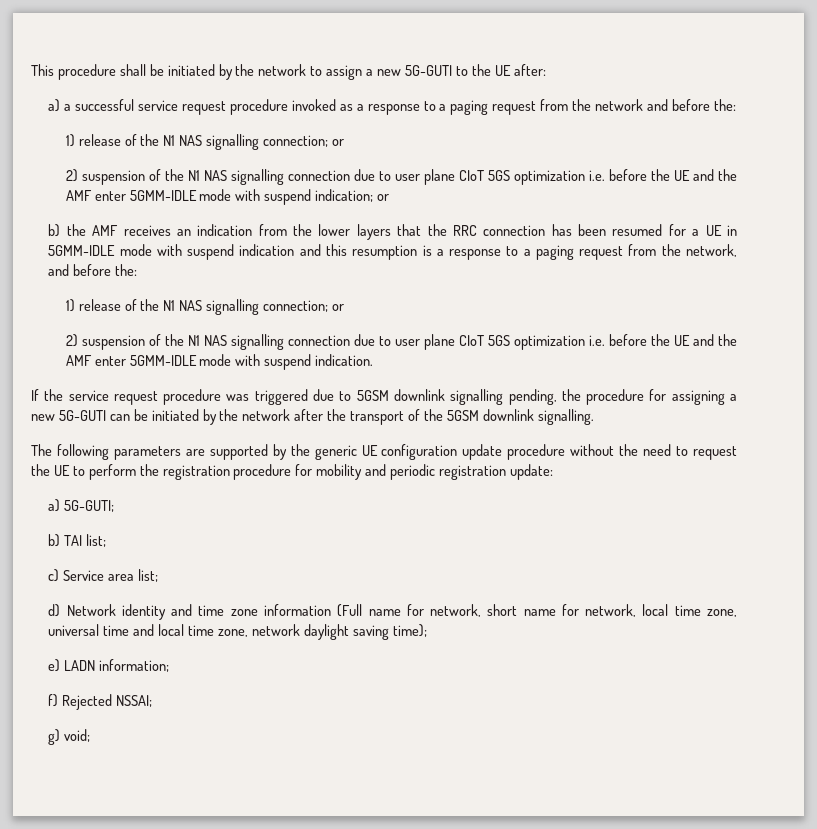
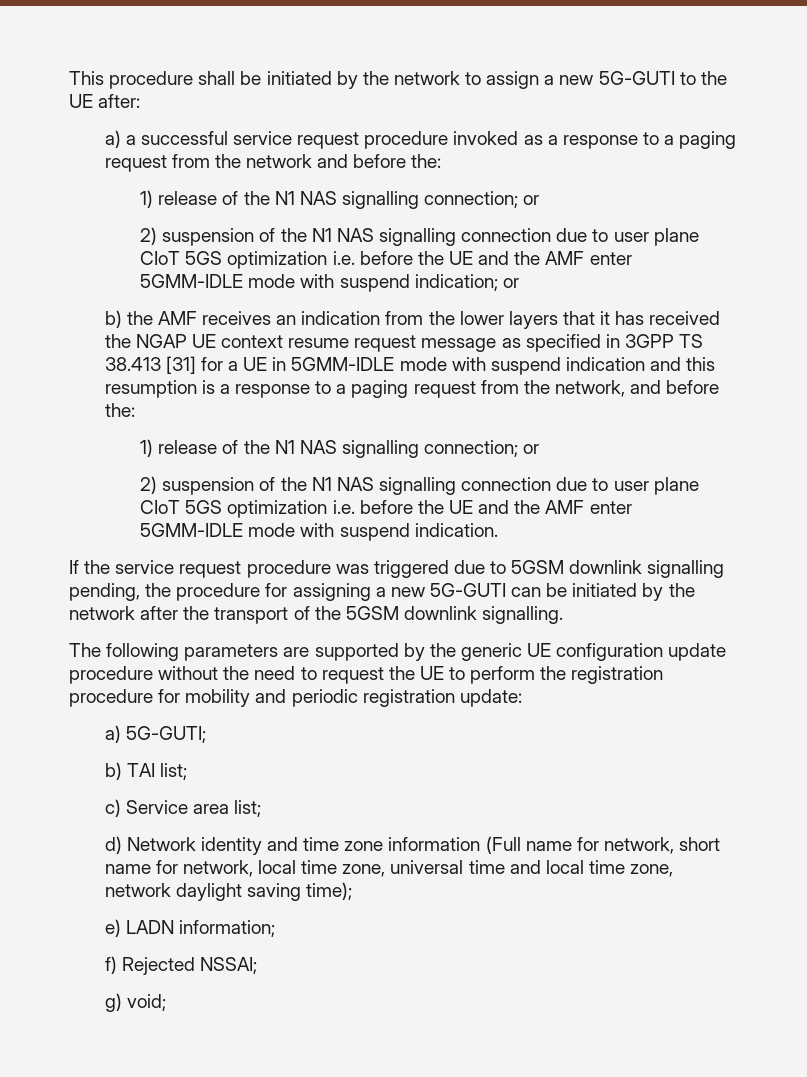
- b) the AMF receives an indication from the lower layers that the RRC connection has been resumed for a UE in 5GMM-IDLE mode with suspend indication and this resumption is a response to a paging request from the network, and before the:
+ b) the AMF receives an indication from the lower layers that it has received the NGAP UE context resume request message as specified in 3GPP TS 38.413 [31] for a UE in 5GMM-IDLE mode with suspend indication and this resumption is a response to a paging request from the network, and before the:

